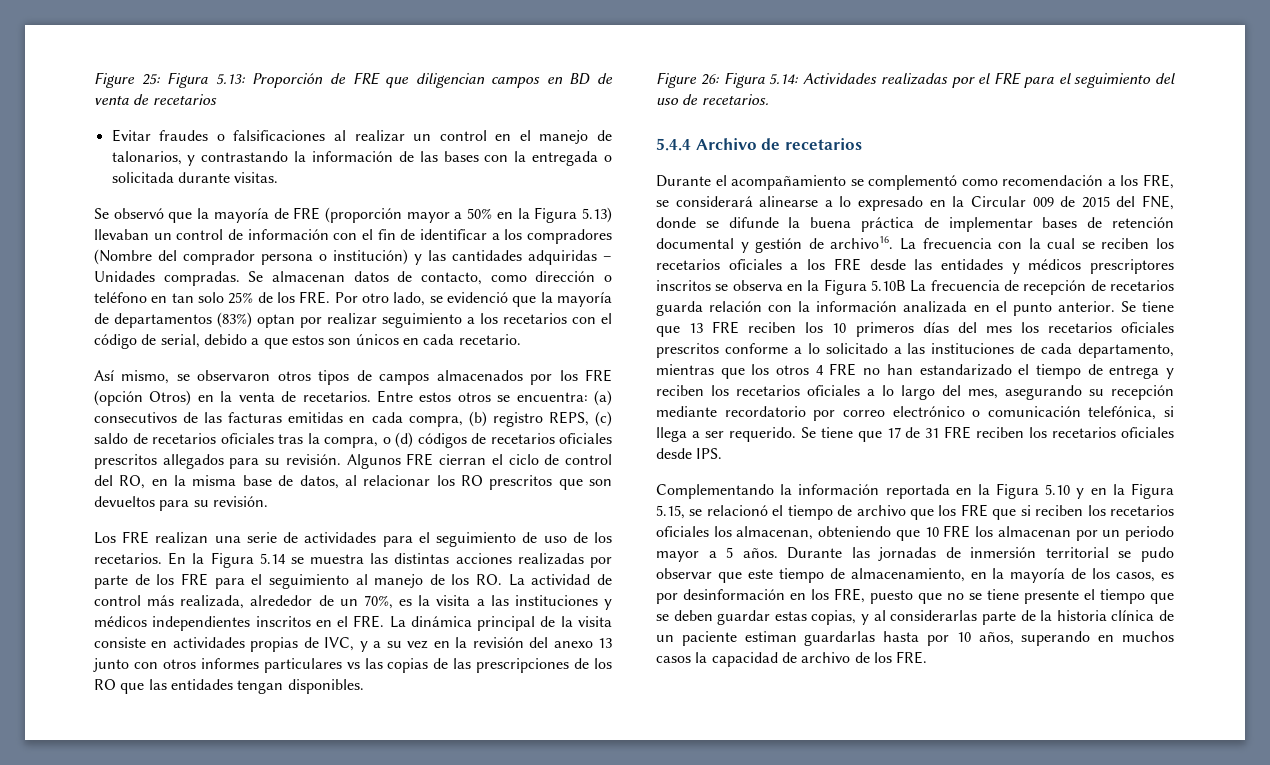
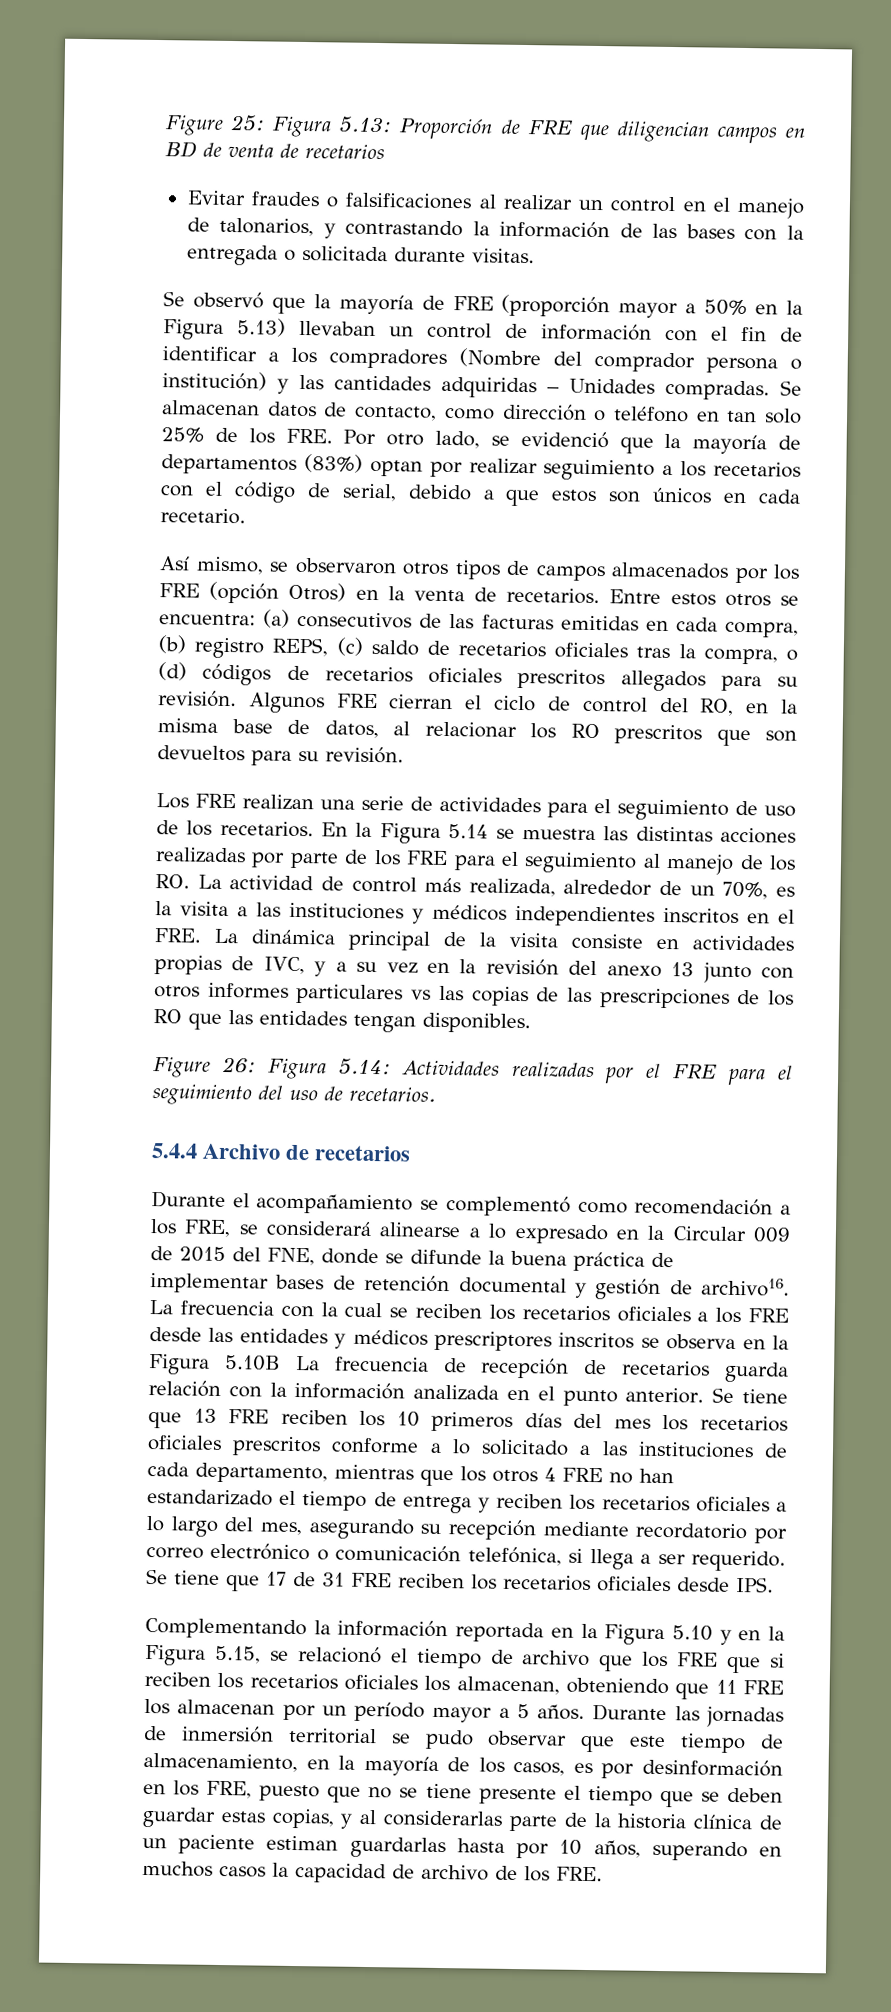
- Complementando la información reportada en la Figura 5.10 y en la Figura 5.15, se relacionó el tiempo de archivo que los FRE que si reciben los recetarios oficiales los almacenan, obteniendo que 10 FRE los almacenan por un periodo mayor a 5 años.
+ Complementando la información reportada en la Figura 5.10 y en la Figura 5.15, se relacionó el tiempo de archivo que los FRE que si reciben los recetarios oficiales los almacenan, obteniendo que 11 FRE los almacenan por un período mayor a 5 años.

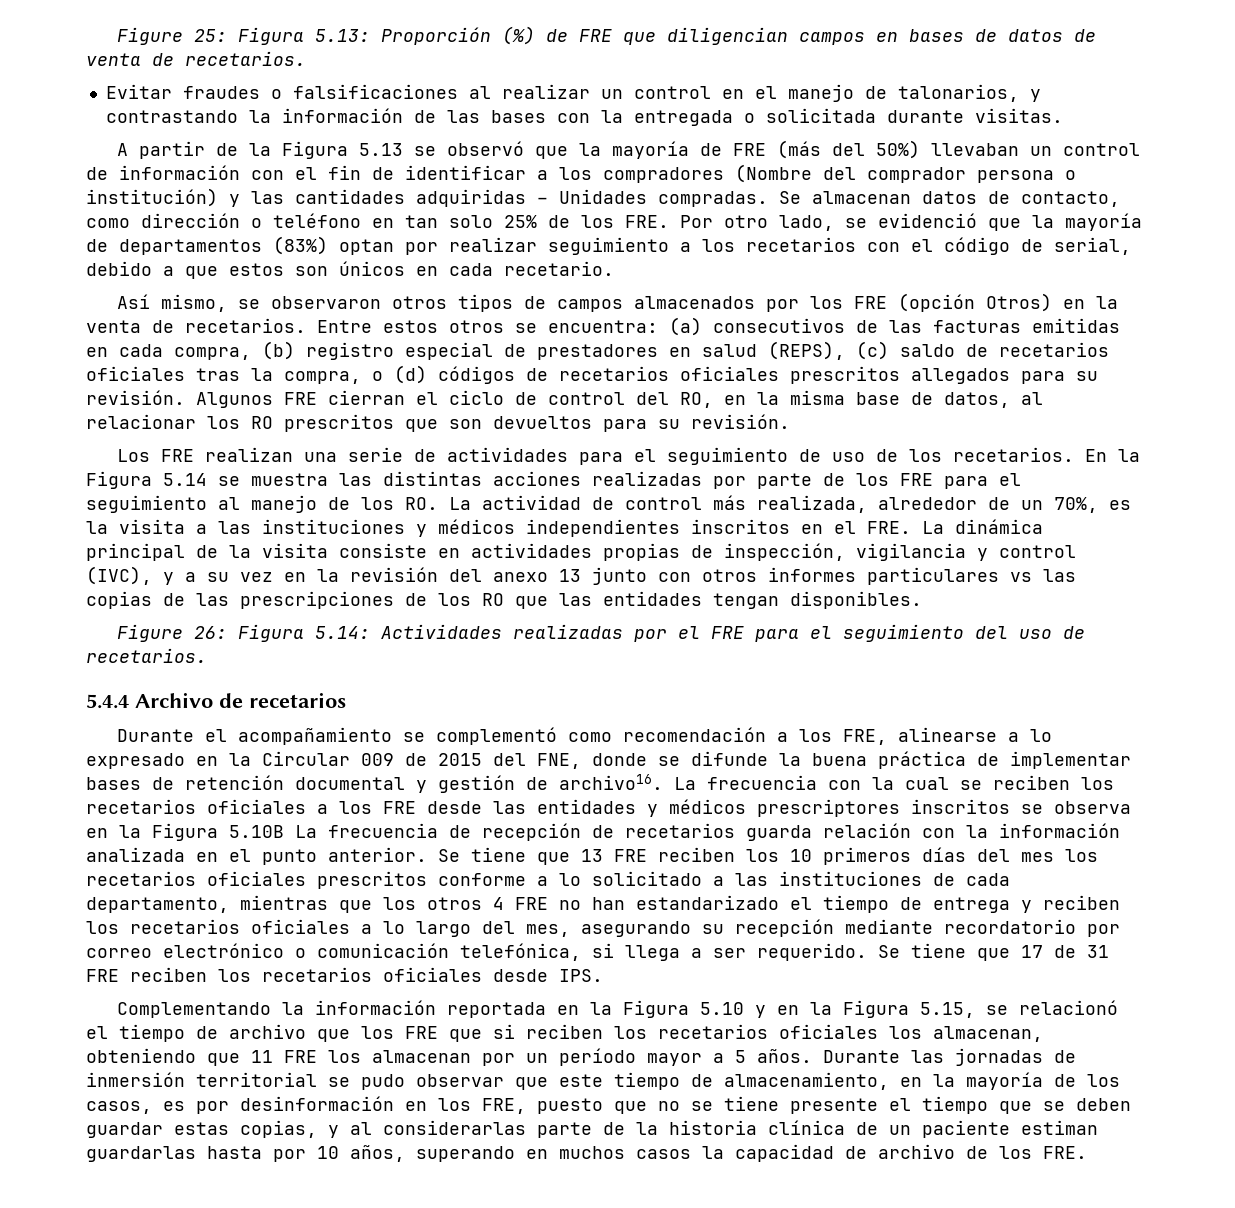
- Figure 25: Figura 5.13: Proporción de FRE que diligencian campos en BD de venta de recetarios
+ Figure 25: Figura 5.13: Proporción (%) de FRE que diligencian campos en bases de datos de venta de recetarios.
- Se observó que la mayoría de FRE (proporción mayor a 50% en la Figura 5.13) llevaban un control de información con el fin de identificar a los compradores (Nombre del comprador persona o institución) y las cantidades adquiridas – Unidades compradas.
+ A partir de la Figura 5.13 se observó que la mayoría de FRE (más del 50%) llevaban un control de información con el fin de identificar a los compradores (Nombre del comprador persona o institución) y las cantidades adquiridas – Unidades compradas.
- Entre estos otros se encuentra: (a) consecutivos de las facturas emitidas en cada compra, (b) registro REPS, (c) saldo de recetarios oficiales tras la compra, o (d) códigos de recetarios oficiales prescritos allegados para su revisión.
+ Entre estos otros se encuentra: (a) consecutivos de las facturas emitidas en cada compra, (b) registro especial de prestadores en salud (REPS), (c) saldo de recetarios oficiales tras la compra, o (d) códigos de recetarios oficiales prescritos allegados para su revisión.
- En la Figura 5.14 se muestra las distintas acciones realizadas por parte de los FRE para el seguimiento al manejo de los RO. La actividad de control más realizada, alrededor de un 70%, es la visita a las instituciones y médicos independientes inscritos en el FRE. La dinámica principal de la visita consiste en actividades propias de IVC, y a su vez en la revisión del anexo 13 junto con otros informes particulares vs las copias de las prescripciones de los RO que las entidades tengan disponibles.
+ En la Figura 5.14 se muestra las distintas acciones realizadas por parte de los FRE para el seguimiento al manejo de los RO. La actividad de control más realizada, alrededor de un 70%, es la visita a las instituciones y médicos independientes inscritos en el FRE. La dinámica principal de la visita consiste en actividades propias de inspección, vigilancia y control (IVC), y a su vez en la revisión del anexo 13 junto con otros informes particulares vs las copias de las prescripciones de los RO que las entidades tengan disponibles.
- Durante el acompañamiento se complementó como recomendación a los FRE, se considerará alinearse a lo expresado en la Circular 009 de 2015 del FNE, donde se difunde la buena práctica de implementar bases de retención documental y gestión de archivo16.
+ Durante el acompañamiento se complementó como recomendación a los FRE, alinearse a lo expresado en la Circular 009 de 2015 del FNE, donde se difunde la buena práctica de implementar bases de retención documental y gestión de archivo16.

